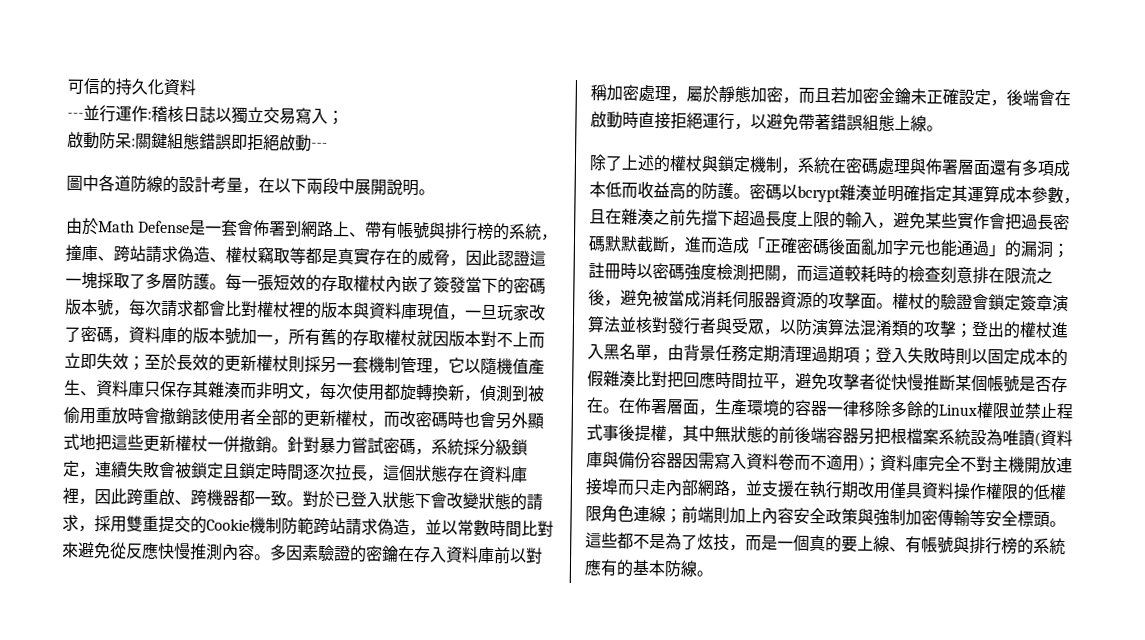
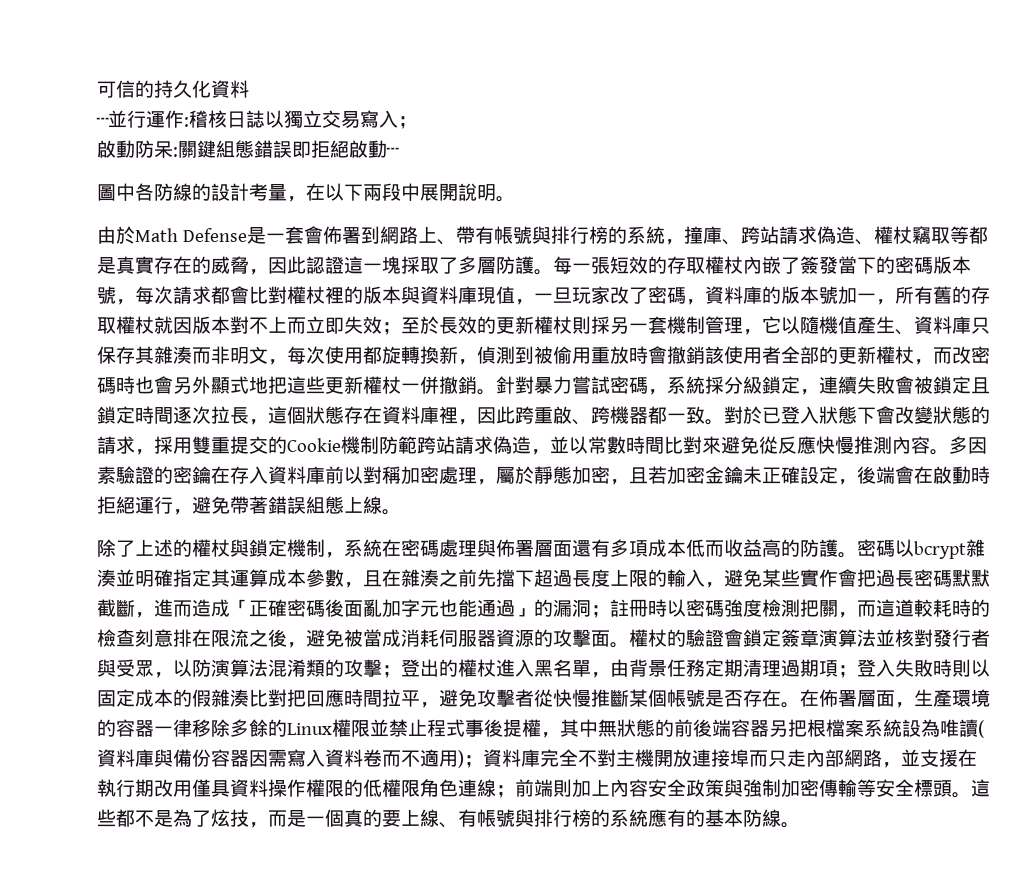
- 圖中各道防線的設計考量，在以下兩段中展開說明。
+ 圖中各防線的設計考量，在以下兩段中展開說明。
- 多因素驗證的密鑰在存入資料庫前以對稱加密處理，屬於靜態加密，而且若加密金鑰未正確設定，後端會在啟動時直接拒絕運行，以避免帶著錯誤組態上線。
+ 多因素驗證的密鑰在存入資料庫前以對稱加密處理，屬於靜態加密，且若加密金鑰未正確設定，後端會在啟動時拒絕運行，避免帶著錯誤組態上線。

